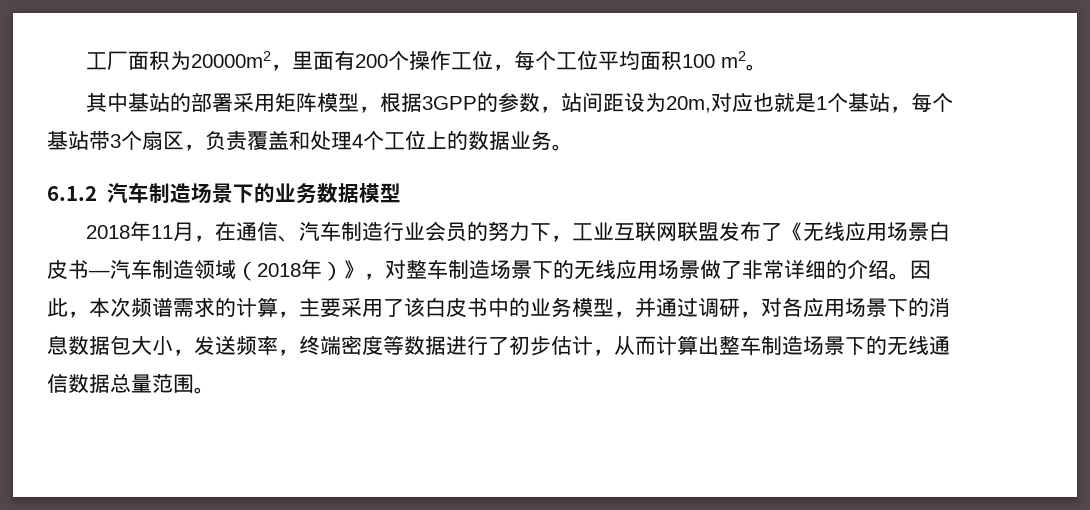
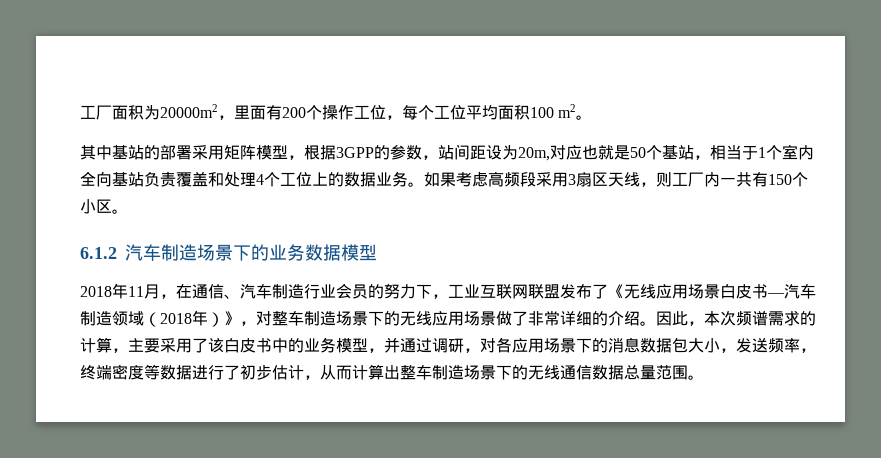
- 其中基站的部署采用矩阵模型，根据3GPP的参数，站间距设为20m,对应也就是1个基站，每个基站带3个扇区，负责覆盖和处理4个工位上的数据业务。
+ 其中基站的部署采用矩阵模型，根据3GPP的参数，站间距设为20m,对应也就是50个基站，相当于1个室内全向基站负责覆盖和处理4个工位上的数据业务。如果考虑高频段采用3扇区天线，则工厂内一共有150个小区。

